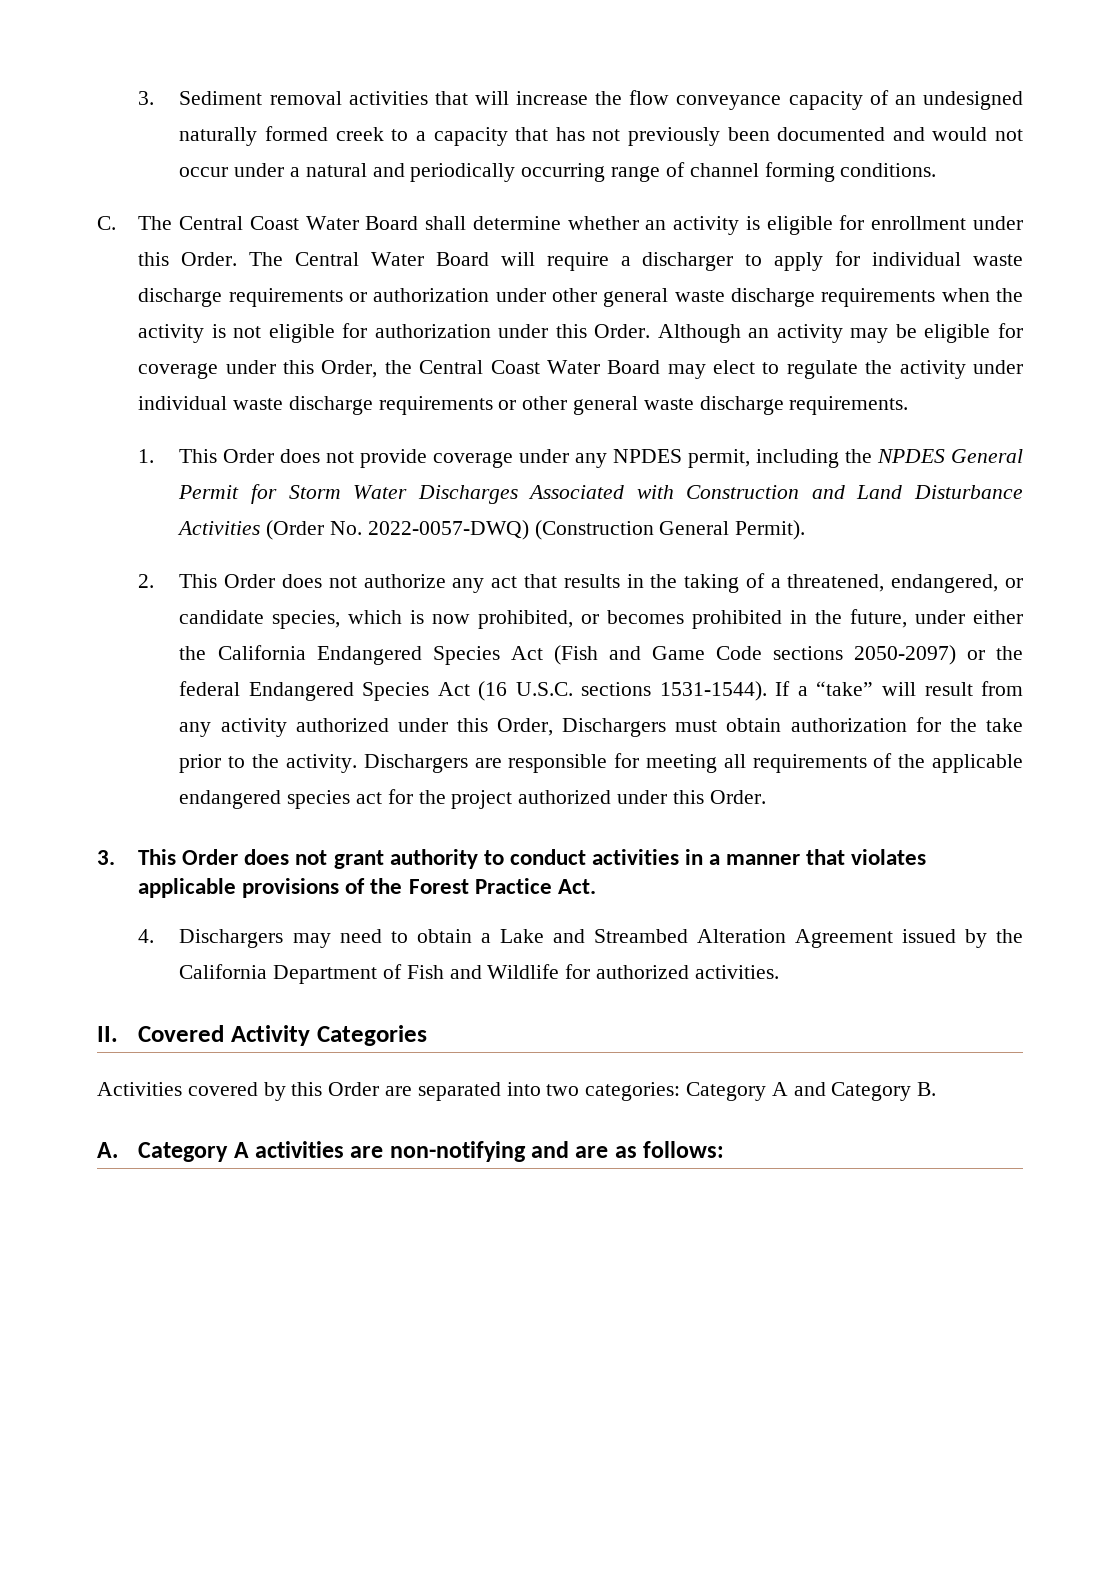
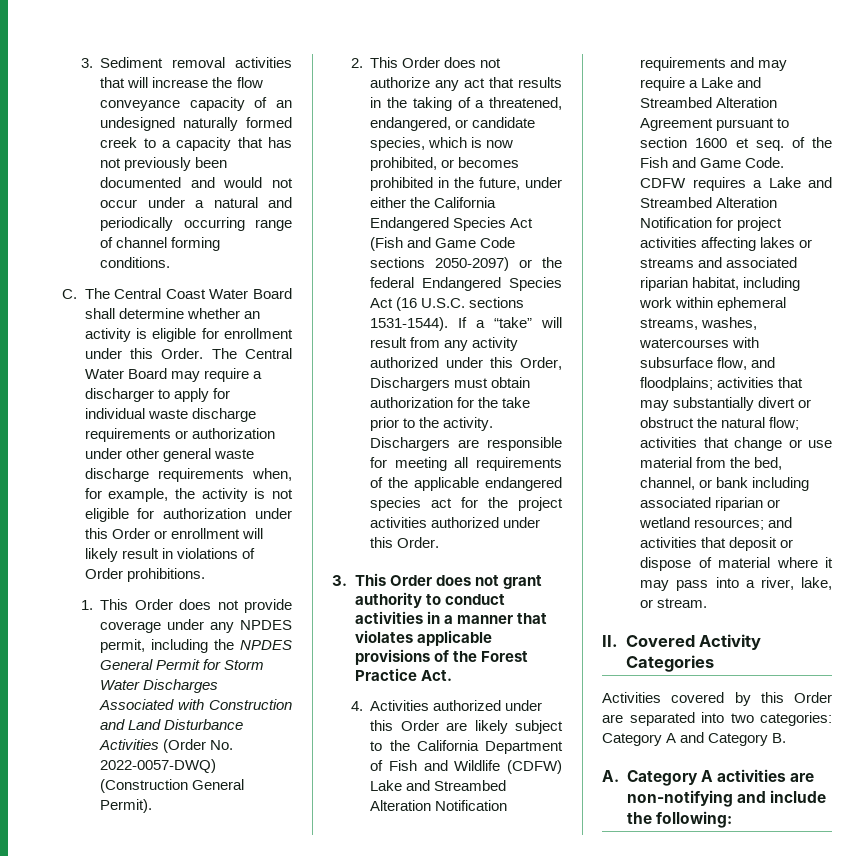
- The Central Water Board will require a discharger to apply for individual waste discharge requirements or authorization under other general waste discharge requirements when the activity is not eligible for authorization under this Order. Although an activity may be eligible for coverage under this Order, the Central Coast Water Board may elect to regulate the activity under individual waste discharge requirements or other general waste discharge requirements.
+ The Central Water Board may require a discharger to apply for individual waste discharge requirements or authorization under other general waste discharge requirements when, for example, the activity is not eligible for authorization under this Order or enrollment will likely result in violations of Order prohibitions.
- Dischargers are responsible for meeting all requirements of the applicable endangered species act for the project authorized under this Order.
+ Dischargers are responsible for meeting all requirements of the applicable endangered species act for the project activities authorized under this Order.
- 4. Dischargers may need to obtain a Lake and Streambed Alteration Agreement issued by the California Department of Fish and Wildlife for authorized activities.
+ 4. Activities authorized under this Order are likely subject to the California Department of Fish and Wildlife (CDFW) Lake and Streambed Alteration Notification requirements and may require a Lake and Streambed Alteration Agreement pursuant to section 1600 et seq. of the Fish and Game Code. CDFW requires a Lake and Streambed Alteration Notification for project activities affecting lakes or streams and associated riparian habitat, including work within ephemeral streams, washes, watercourses with subsurface flow, and floodplains; activities that may substantially divert or obstruct the natural flow; activities that change or use material from the bed, channel, or bank including associated riparian or wetland resources; and activities that deposit or dispose of material where it may pass into a river, lake, or stream.
- A. Category A activities are non-notifying and are as follows:
+ A. Category A activities are non-notifying and include the following:

